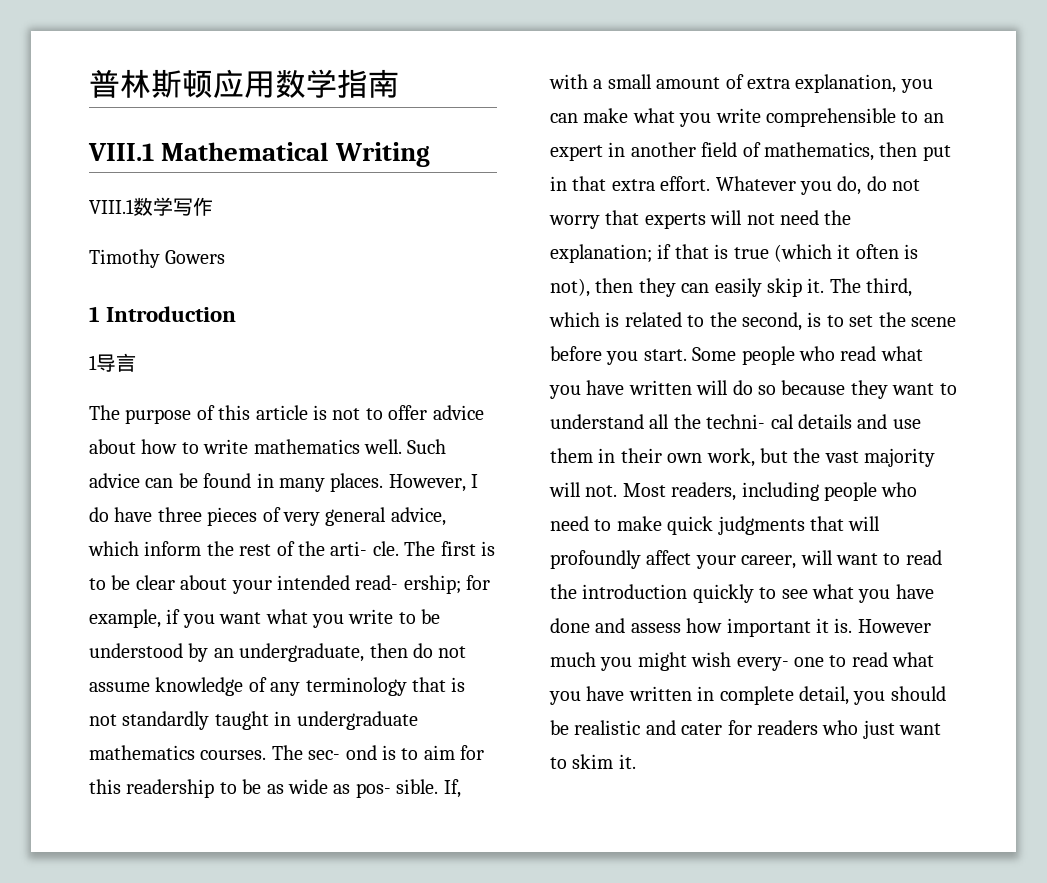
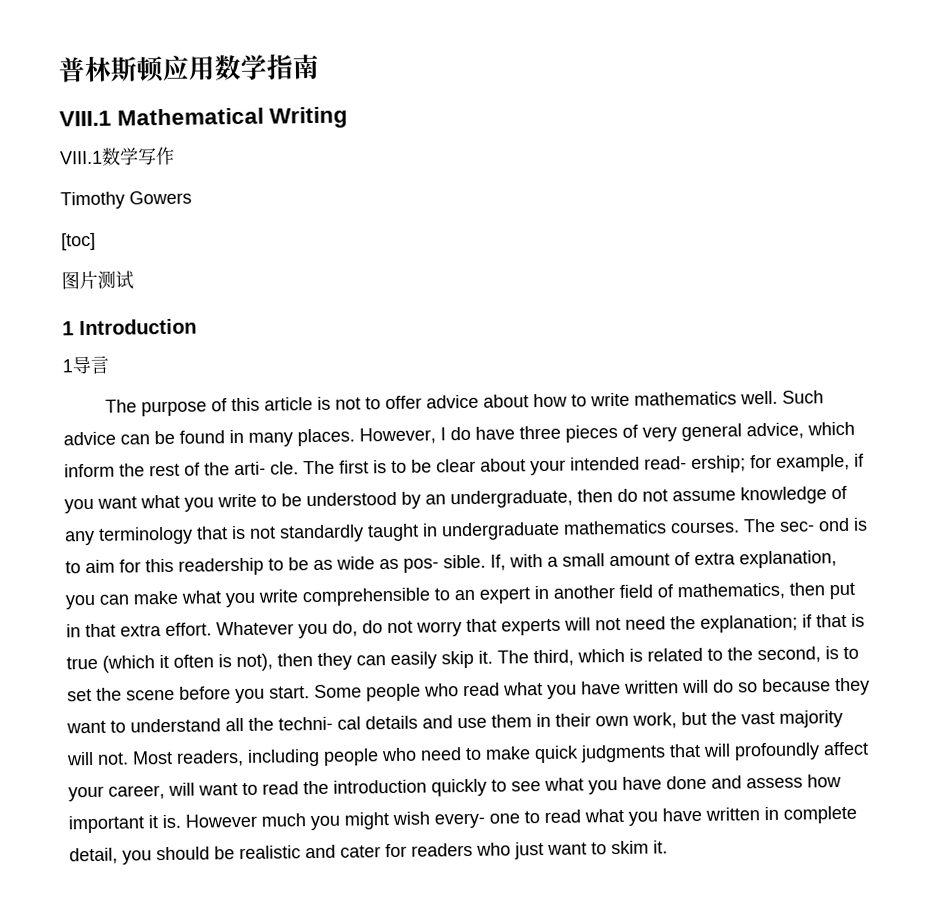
+ [toc]
+ 图片测试

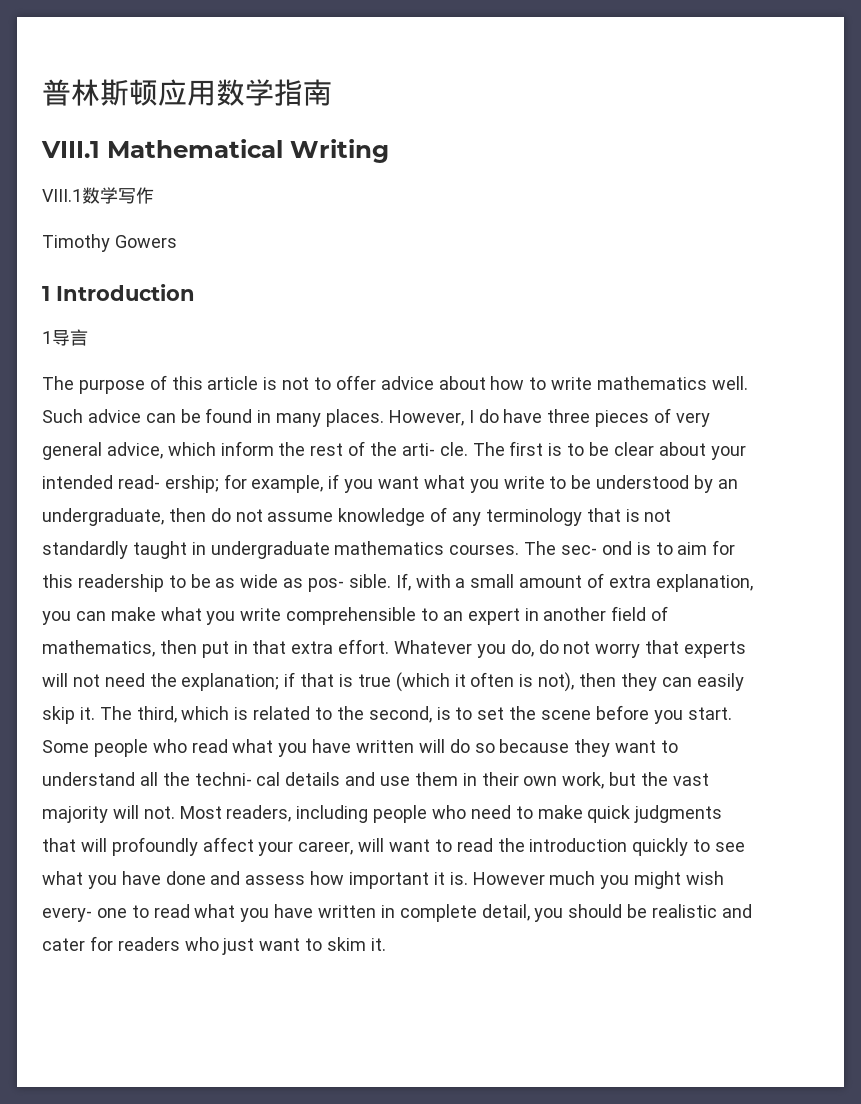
- [toc]
- 图片测试

